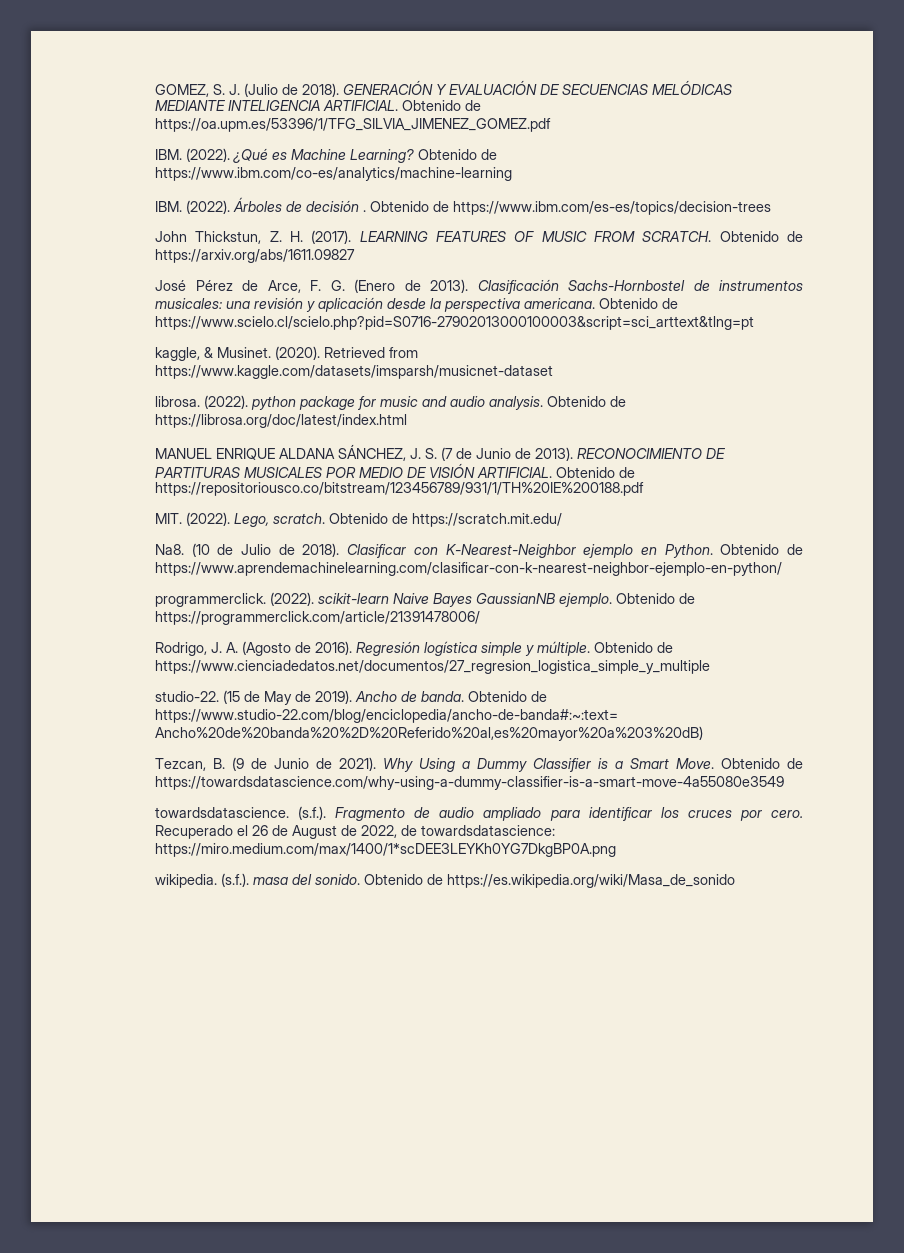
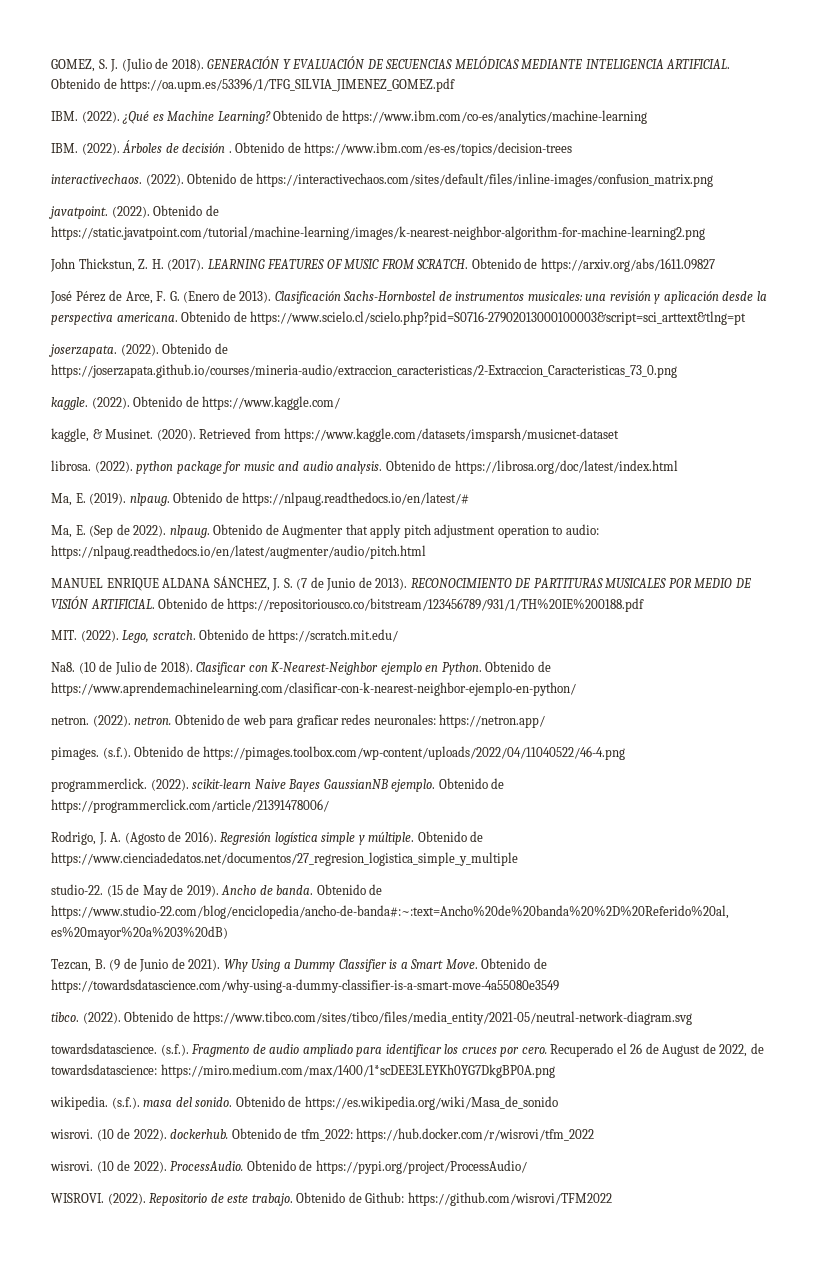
+ interactivechaos. (2022). Obtenido de https://interactivechaos.com/sites/default/files/inline-images/confusion_matrix.png
+ javatpoint. (2022). Obtenido de https://static.javatpoint.com/tutorial/machine-learning/images/k-nearest-neighbor-algorithm-for-machine-learning2.png
+ joserzapata. (2022). Obtenido de https://joserzapata.github.io/courses/mineria-audio/extraccion_caracteristicas/2-Extraccion_Caracteristicas_73_0.png
+ kaggle. (2022). Obtenido de https://www.kaggle.com/
+ Ma, E. (2019). nlpaug. Obtenido de https://nlpaug.readthedocs.io/en/latest/#
+ Ma, E. (Sep de 2022). nlpaug. Obtenido de Augmenter that apply pitch adjustment operation to audio: https://nlpaug.readthedocs.io/en/latest/augmenter/audio/pitch.html
+ netron. (2022). netron. Obtenido de web para graficar redes neuronales: https://netron.app/
+ pimages. (s.f.). Obtenido de https://pimages.toolbox.com/wp-content/uploads/2022/04/11040522/46-4.png
+ tibco. (2022). Obtenido de https://www.tibco.com/sites/tibco/files/media_entity/2021-05/neutral-network-diagram.svg
+ wisrovi. (10 de 2022). dockerhub. Obtenido de tfm_2022: https://hub.docker.com/r/wisrovi/tfm_2022
+ wisrovi. (10 de 2022). ProcessAudio. Obtenido de https://pypi.org/project/ProcessAudio/
+ WISROVI. (2022). Repositorio de este trabajo. Obtenido de Github: https://github.com/wisrovi/TFM2022

